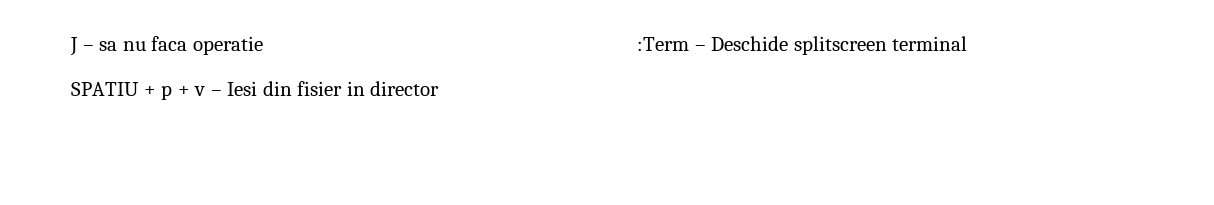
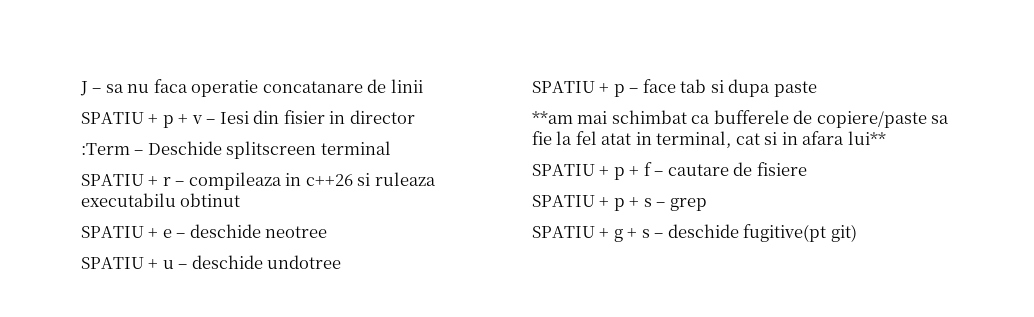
- J – sa nu faca operatie
+ J – sa nu faca operatie concatanare de linii
+ SPATIU + r – compileaza in c++26 si ruleaza executabilu obtinut
+ SPATIU + e – deschide neotree
+ SPATIU + u – deschide undotree
+ SPATIU + p – face tab si dupa paste
+ **am mai schimbat ca bufferele de copiere/paste sa fie la fel atat in terminal, cat si in afara lui**
+ SPATIU + p + f – cautare de fisiere
+ SPATIU + p + s – grep
+ SPATIU + g + s – deschide fugitive(pt git)

